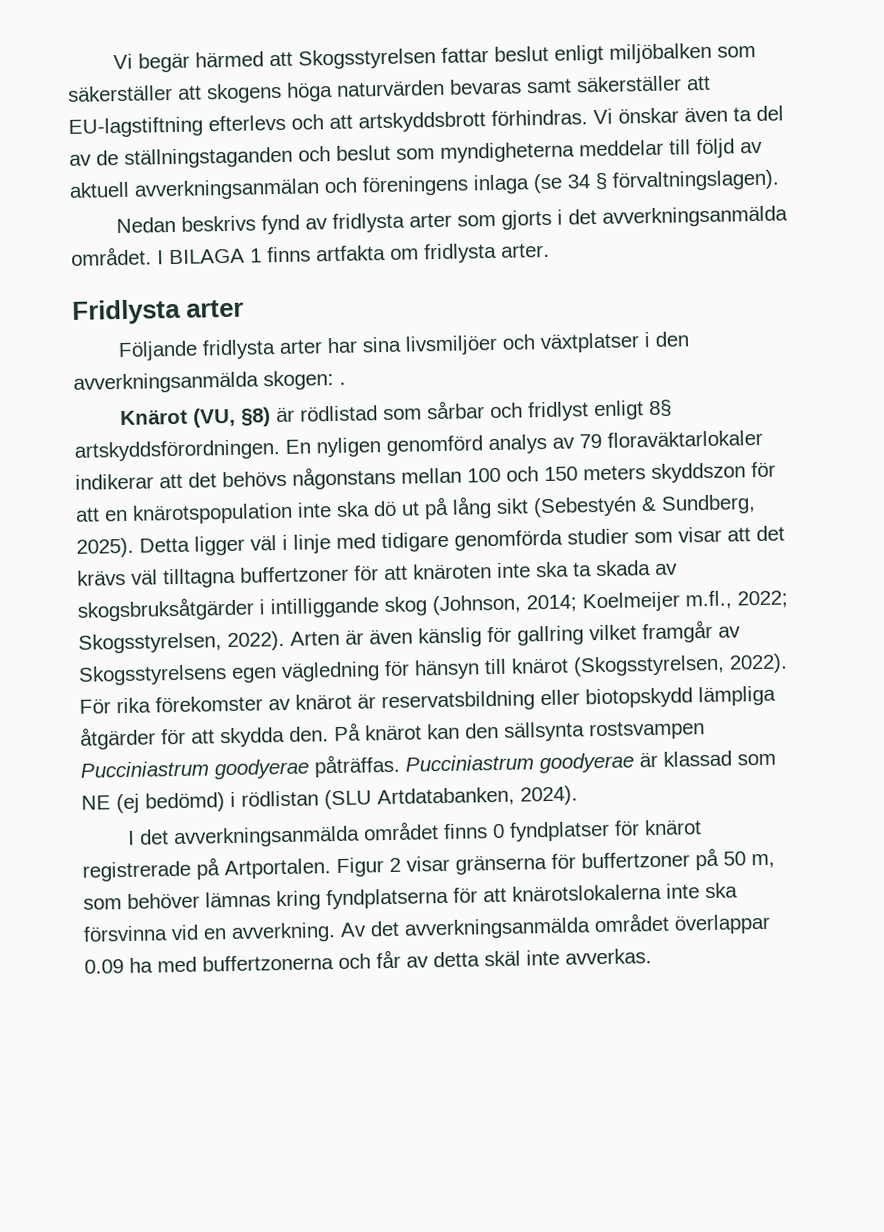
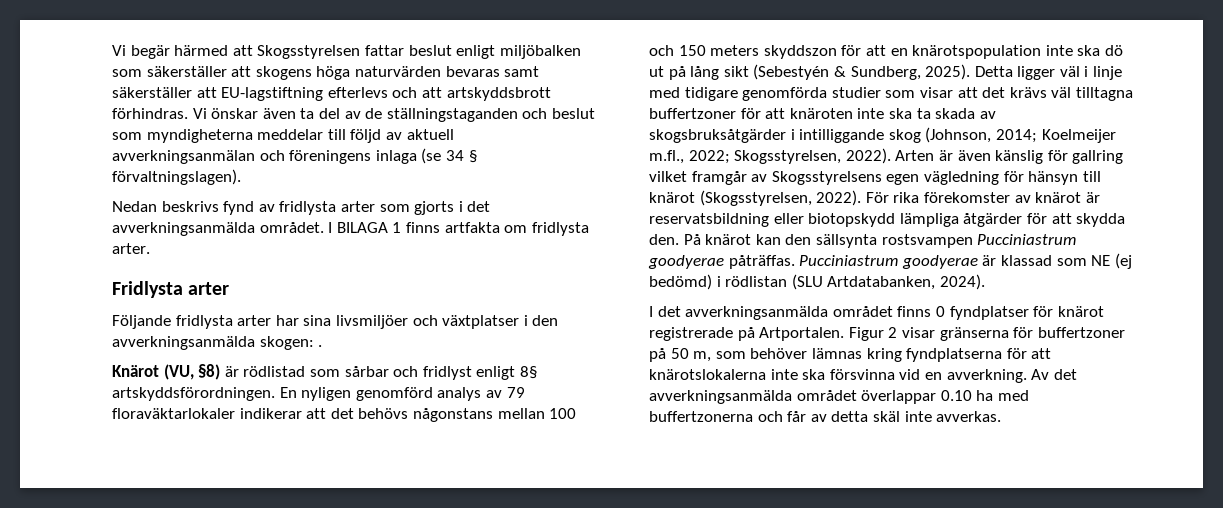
- Av det avverkningsanmälda området överlappar 0.09 ha med buffertzonerna och får av detta skäl inte avverkas.
+ Av det avverkningsanmälda området överlappar 0.10 ha med buffertzonerna och får av detta skäl inte avverkas.

